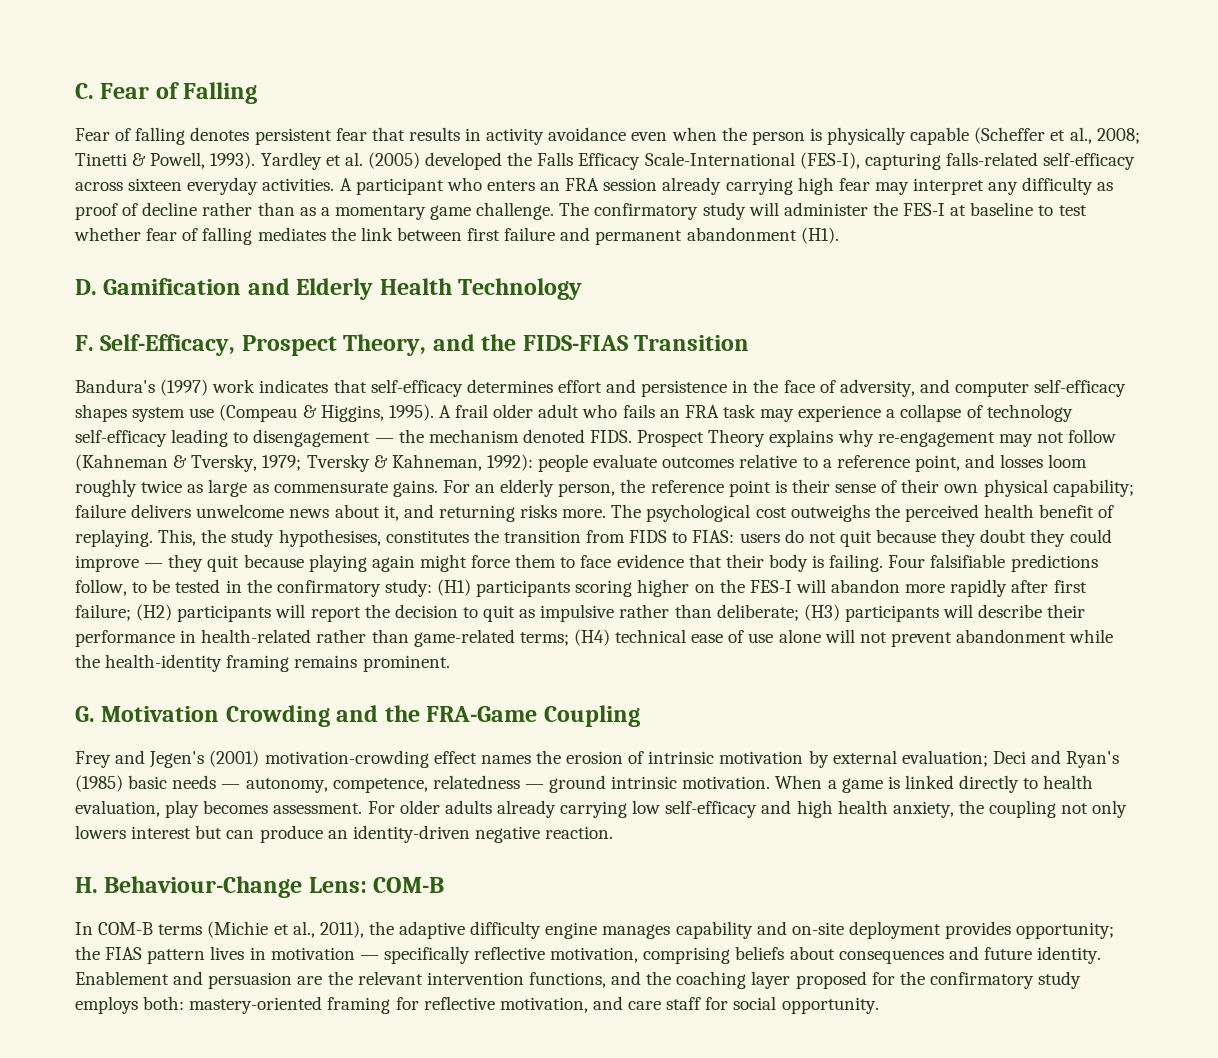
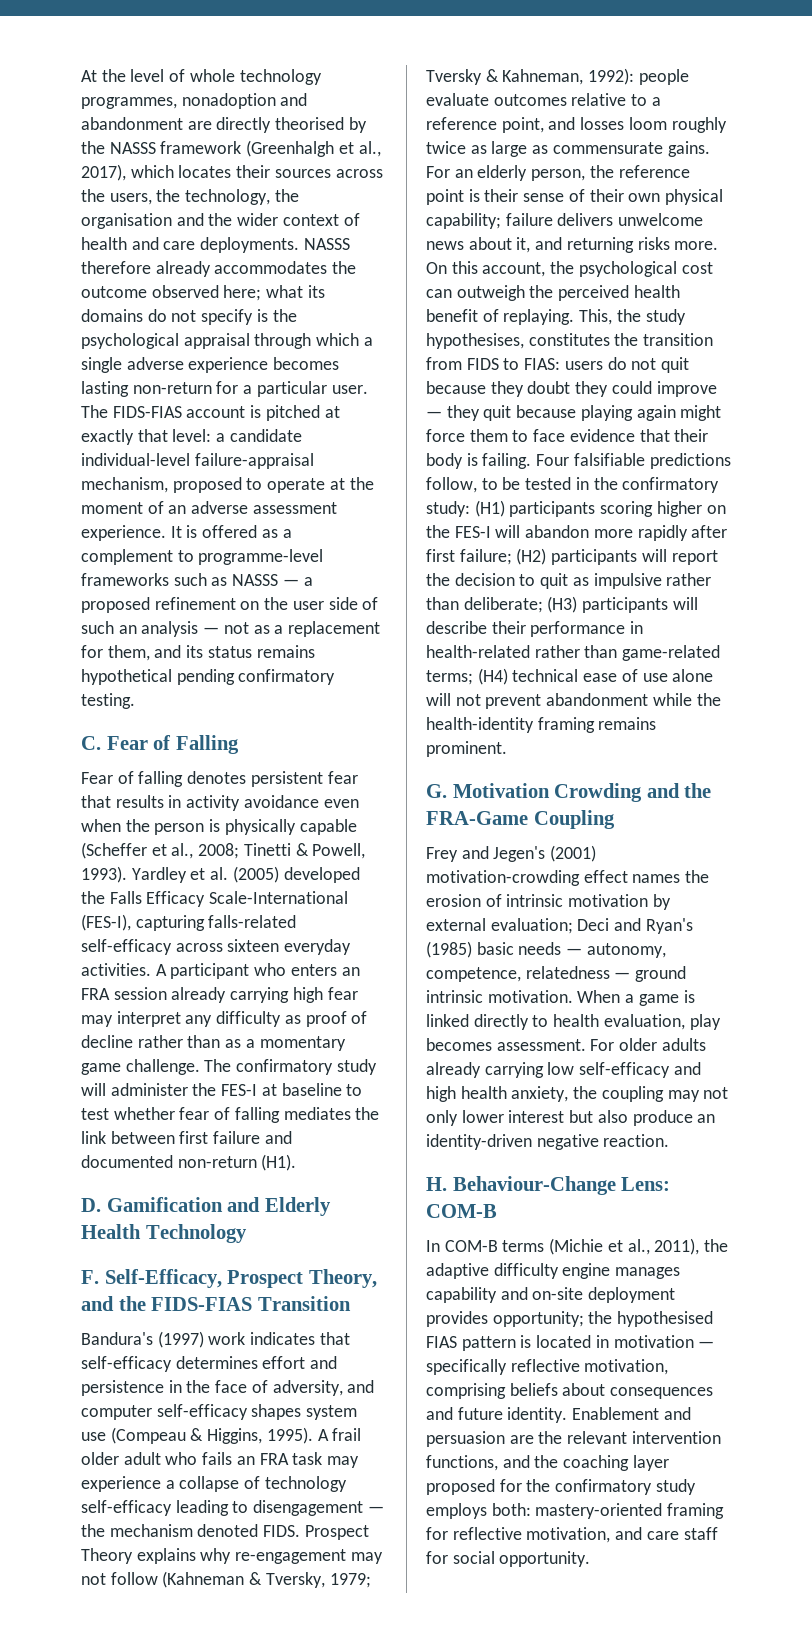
+ At the level of whole technology programmes, nonadoption and abandonment are directly theorised by the NASSS framework (Greenhalgh et al., 2017), which locates their sources across the users, the technology, the organisation and the wider context of health and care deployments. NASSS therefore already accommodates the outcome observed here; what its domains do not specify is the psychological appraisal through which a single adverse experience becomes lasting non-return for a particular user. The FIDS-FIAS account is pitched at exactly that level: a candidate individual-level failure-appraisal mechanism, proposed to operate at the moment of an adverse assessment experience. It is offered as a complement to programme-level frameworks such as NASSS — a proposed refinement on the user side of such an analysis — not as a replacement for them, and its status remains hypothetical pending confirmatory testing.
- The confirmatory study will administer the FES-I at baseline to test whether fear of falling mediates the link between first failure and permanent abandonment (H1).
+ The confirmatory study will administer the FES-I at baseline to test whether fear of falling mediates the link between first failure and documented non-return (H1).
- The psychological cost outweighs the perceived health benefit of replaying.
+ On this account, the psychological cost can outweigh the perceived health benefit of replaying.
- For older adults already carrying low self-efficacy and high health anxiety, the coupling not only lowers interest but can produce an identity-driven negative reaction.
+ For older adults already carrying low self-efficacy and high health anxiety, the coupling may not only lower interest but also produce an identity-driven negative reaction.
- In COM-B terms (Michie et al., 2011), the adaptive difficulty engine manages capability and on-site deployment provides opportunity; the FIAS pattern lives in motivation — specifically reflective motivation, comprising beliefs about consequences and future identity.
+ In COM-B terms (Michie et al., 2011), the adaptive difficulty engine manages capability and on-site deployment provides opportunity; the hypothesised FIAS pattern is located in motivation — specifically reflective motivation, comprising beliefs about consequences and future identity.

